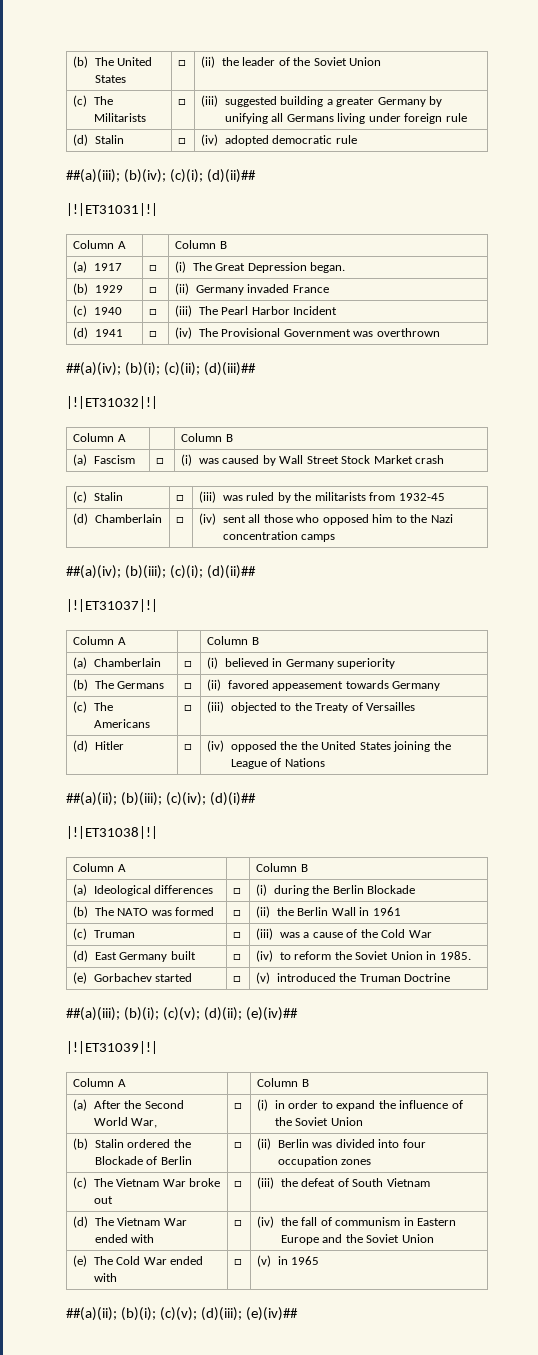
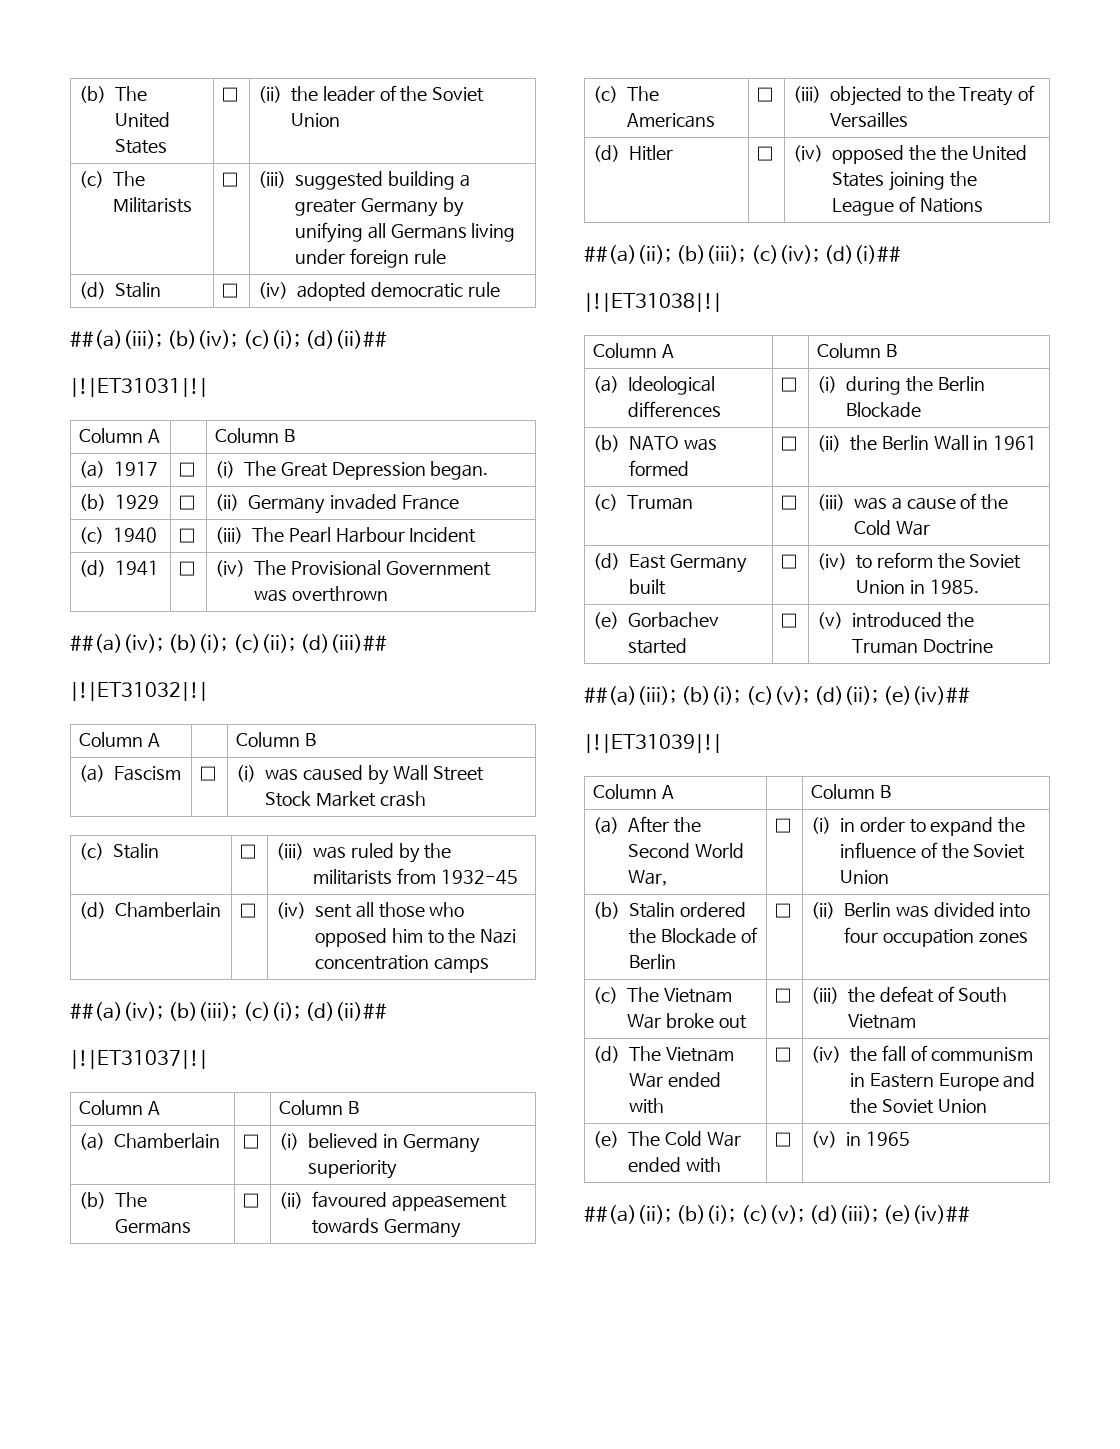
- (c) 1940 | □ | (iii) The Pearl Harbor Incident
+ (c) 1940 | □ | (iii) The Pearl Harbour Incident
- (b) The Germans | □ | (ii) favored appeasement towards Germany
+ (b) The Germans | □ | (ii) favoured appeasement towards Germany
- (b) The NATO was formed | □ | (ii) the Berlin Wall in 1961
+ (b) NATO was formed | □ | (ii) the Berlin Wall in 1961

